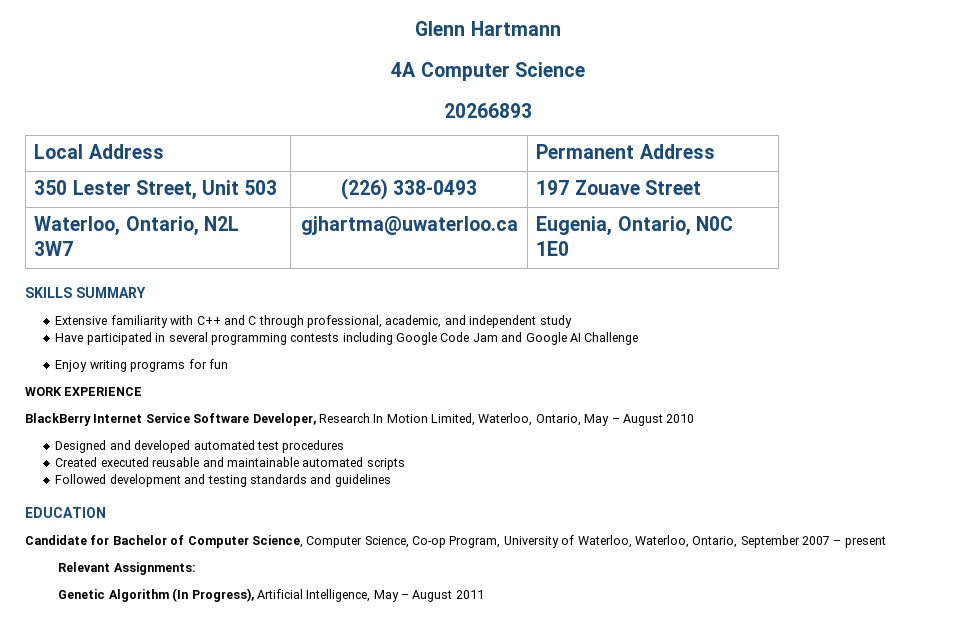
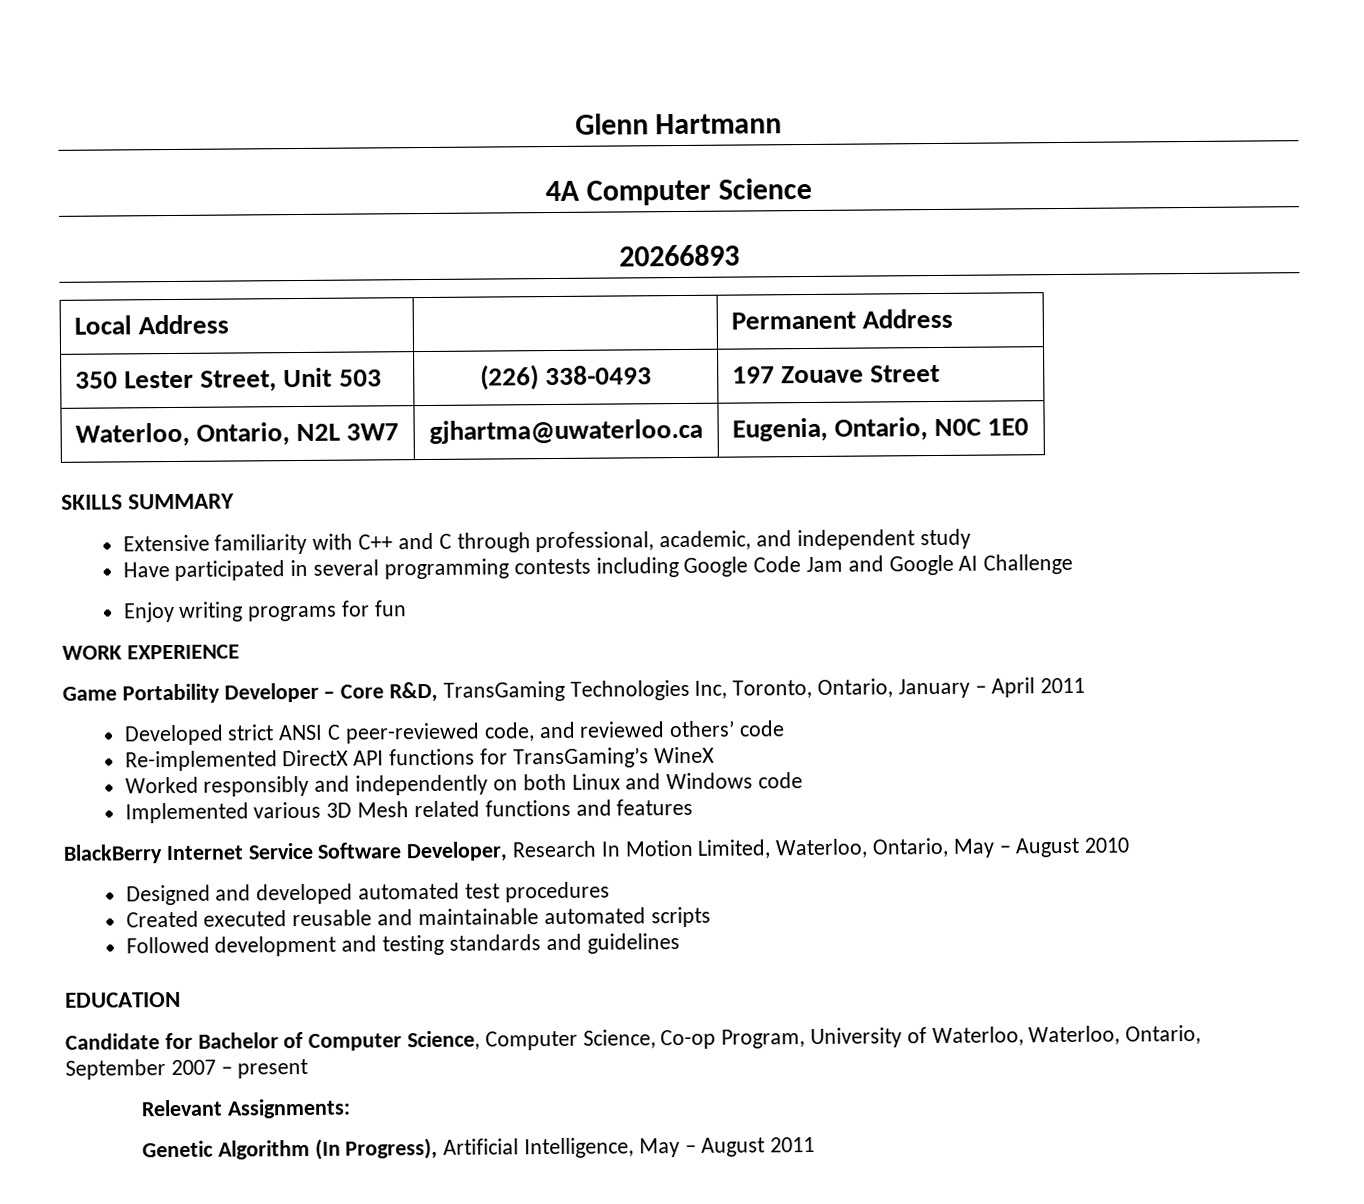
+ Game Portability Developer – Core R&D, TransGaming Technologies Inc, Toronto, Ontario, January – April 2011
+ Developed strict ANSI C peer-reviewed code, and reviewed others’ code
+ Re-implemented DirectX API functions for TransGaming’s WineX
+ Worked responsibly and independently on both Linux and Windows code
+ Implemented various 3D Mesh related functions and features

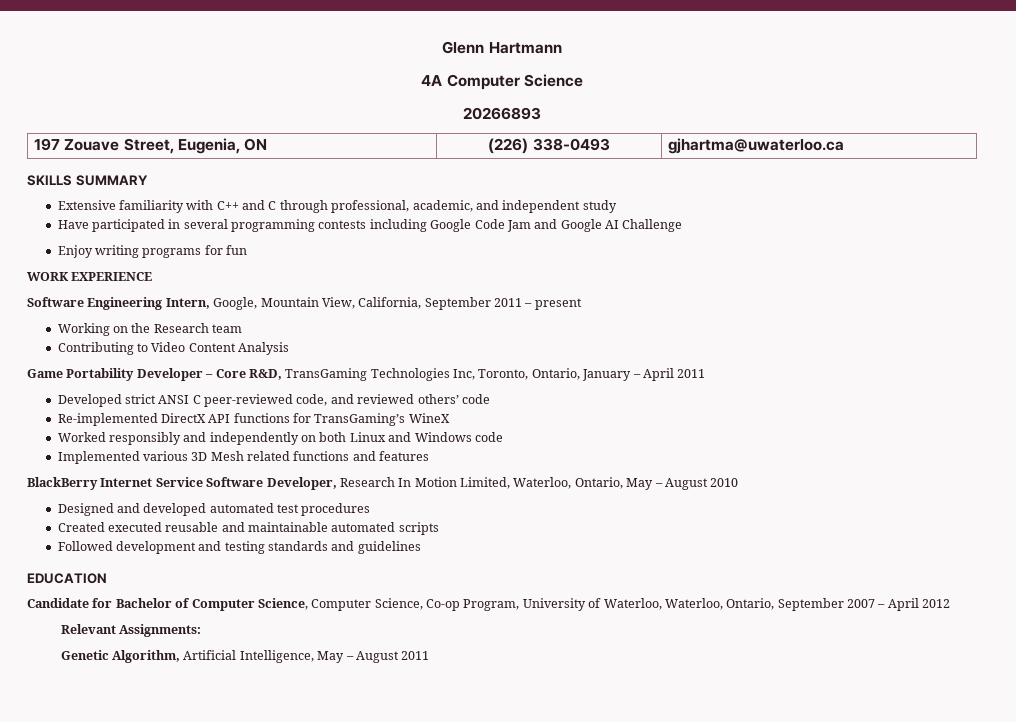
- Local Address | | Permanent Address
- 350 Lester Street, Unit 503 | (226) 338-0493 | 197 Zouave Street
- Waterloo, Ontario, N2L 3W7 | gjhartma@uwaterloo.ca | Eugenia, Ontario, N0C 1E0
+ 197 Zouave Street, Eugenia, ON | (226) 338-0493 | gjhartma@uwaterloo.ca
+ Software Engineering Intern, Google, Mountain View, California, September 2011 – present
+ Working on the Research team
+ Contributing to Video Content Analysis
- Candidate for Bachelor of Computer Science, Computer Science, Co-op Program, University of Waterloo, Waterloo, Ontario, September 2007 – present
+ Candidate for Bachelor of Computer Science, Computer Science, Co-op Program, University of Waterloo, Waterloo, Ontario, September 2007 – April 2012
- Genetic Algorithm (In Progress), Artificial Intelligence, May – August 2011
+ Genetic Algorithm, Artificial Intelligence, May – August 2011

